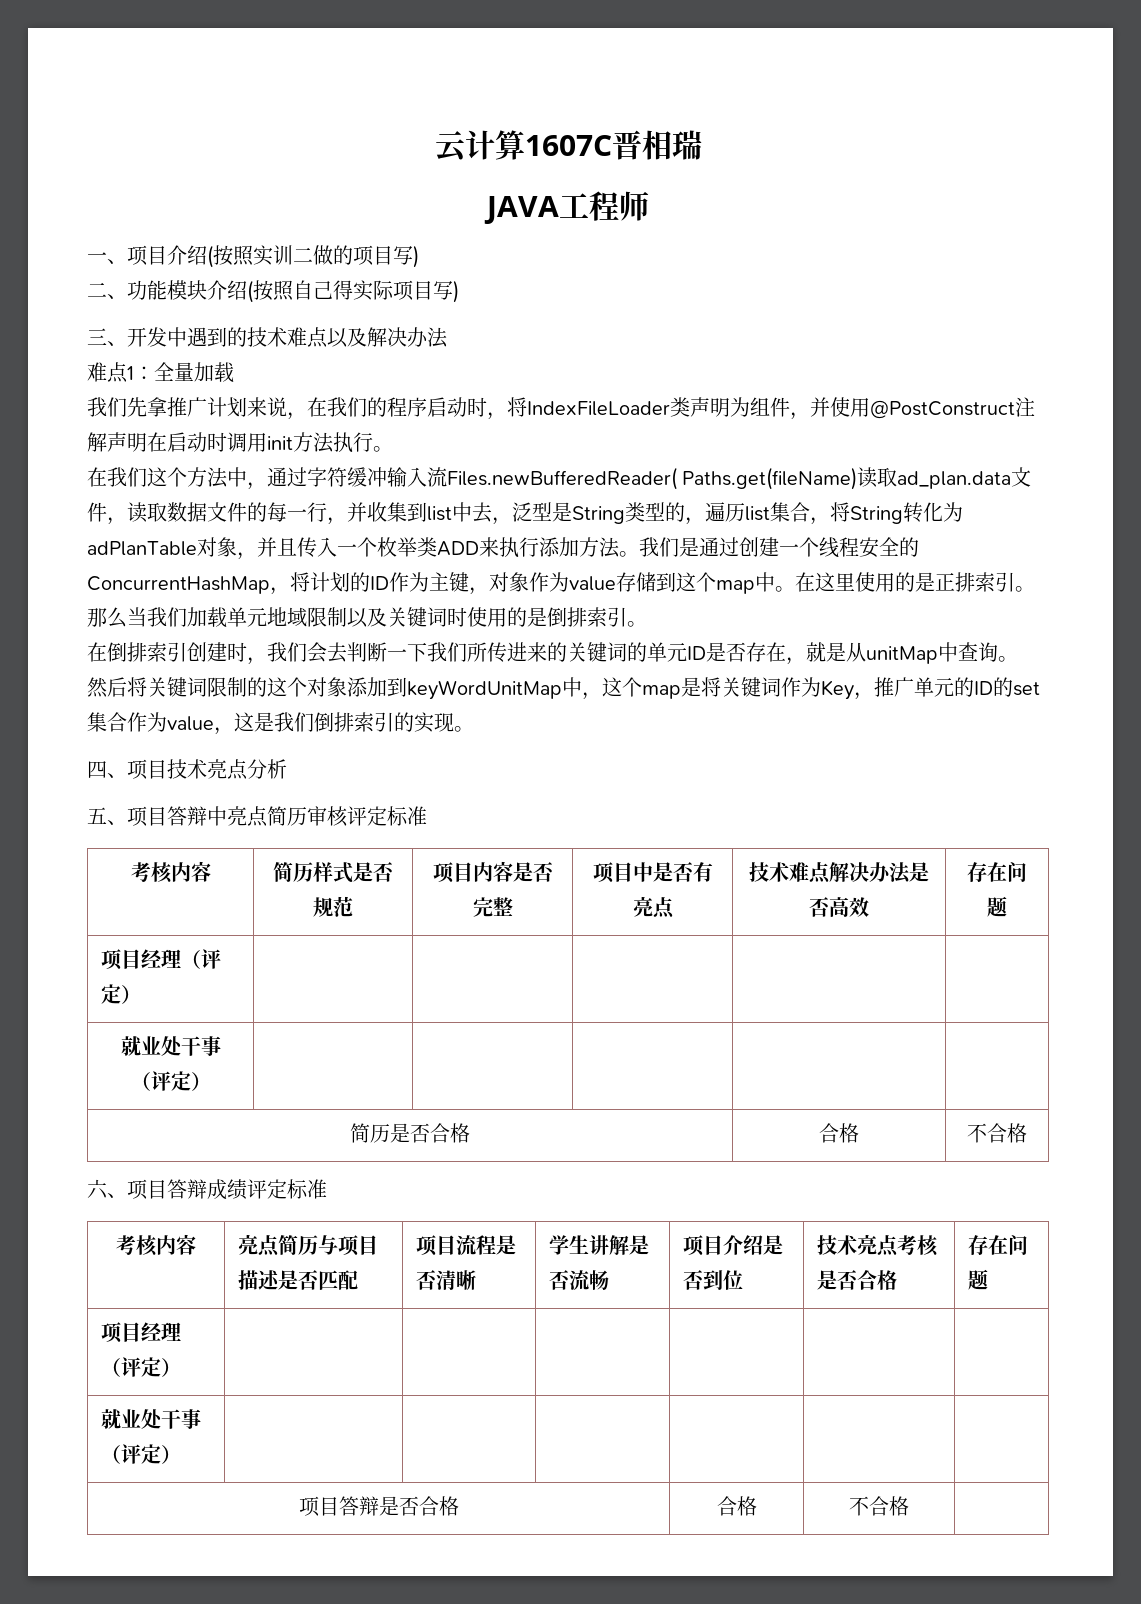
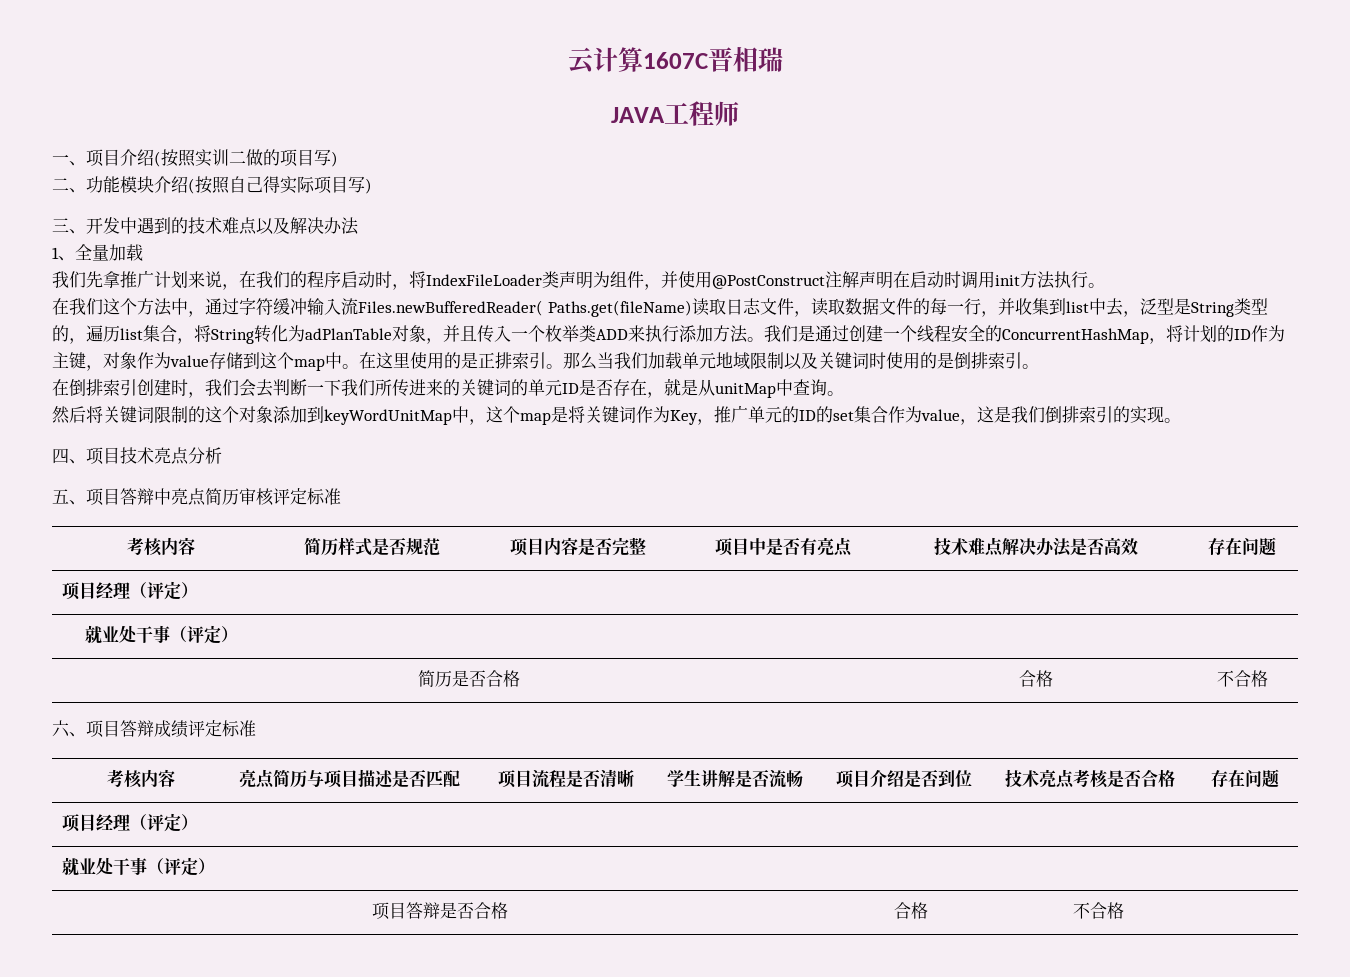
- 难点1：全量加载
+ 1、全量加载
- 在我们这个方法中，通过字符缓冲输入流Files.newBufferedReader( Paths.get(fileName)读取ad_plan.data文件，读取数据文件的每一行，并收集到list中去，泛型是String类型的，遍历list集合，将String转化为adPlanTable对象，并且传入一个枚举类ADD来执行添加方法。
+ 在我们这个方法中，通过字符缓冲输入流Files.newBufferedReader( Paths.get(fileName)读取日志文件，读取数据文件的每一行，并收集到list中去，泛型是String类型的，遍历list集合，将String转化为adPlanTable对象，并且传入一个枚举类ADD来执行添加方法。

